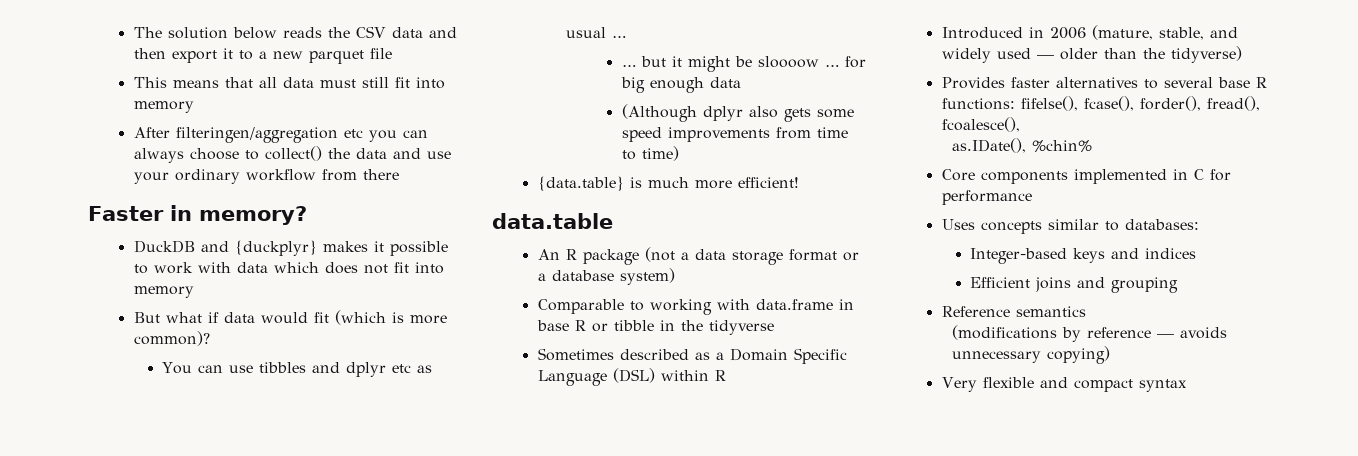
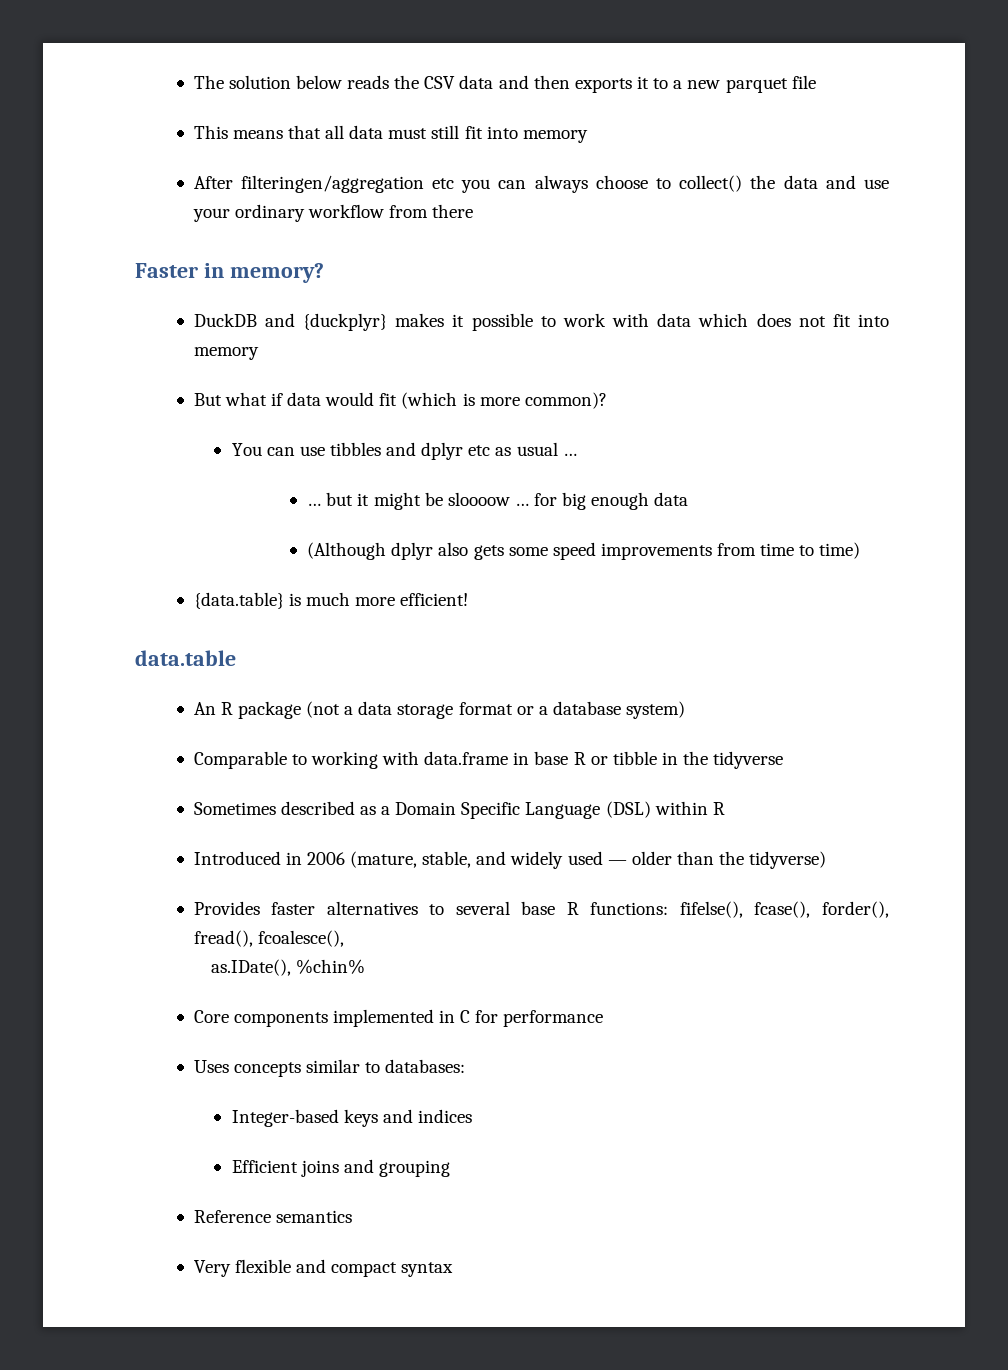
- The solution below reads the CSV data and then export it to a new parquet file
+ The solution below reads the CSV data and then exports it to a new parquet file
- (modifications by reference — avoids unnecessary copying)

